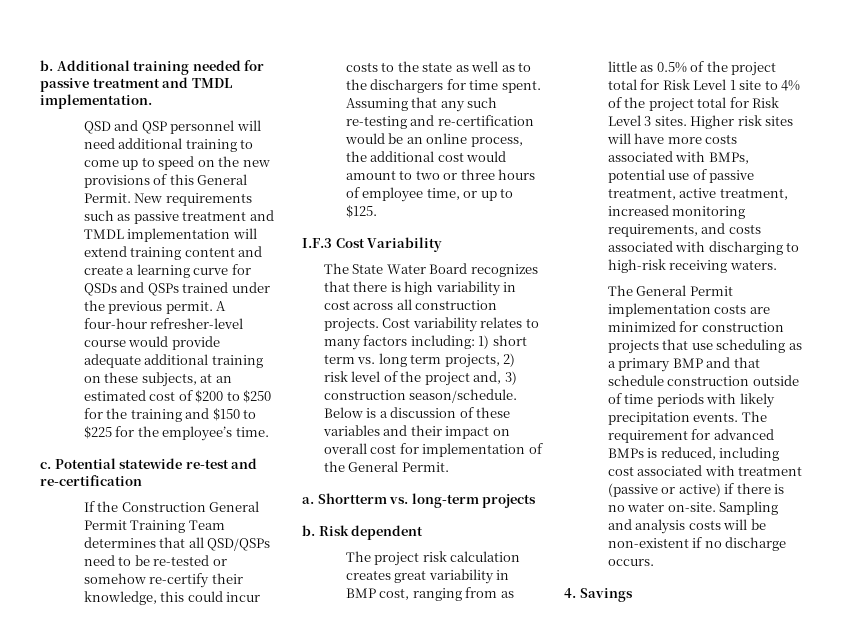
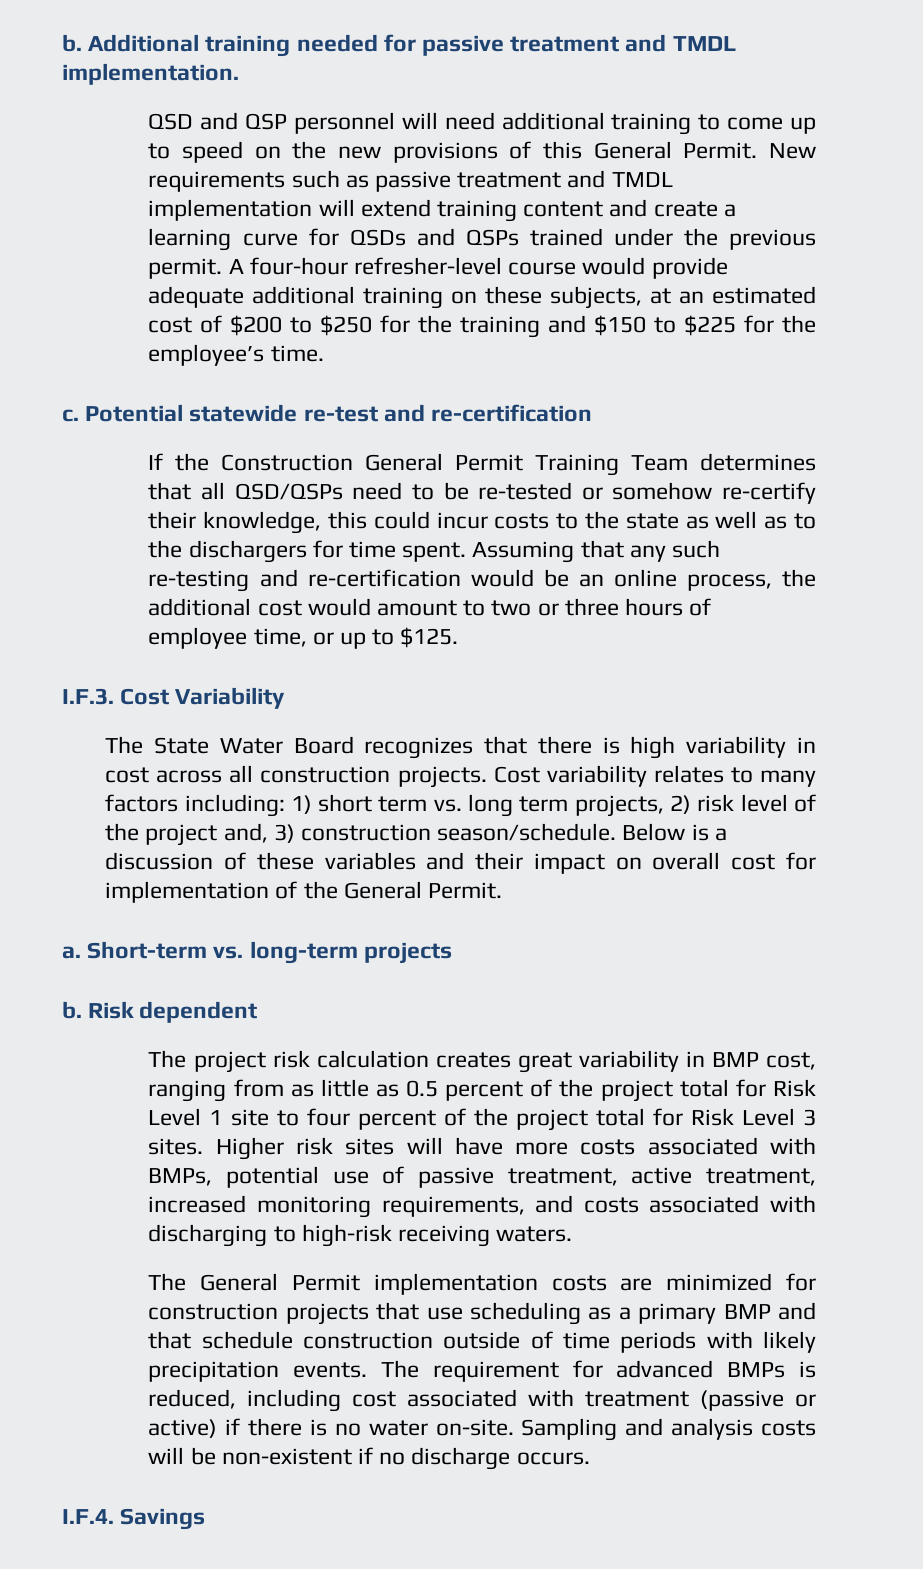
- I.F.3 Cost Variability
+ I.F.3. Cost Variability
- Shortterm vs. long-term projects
+ Short-term vs. long-term projects
- The project risk calculation creates great variability in BMP cost, ranging from as little as 0.5% of the project total for Risk Level 1 site to 4% of the project total for Risk Level 3 sites.
+ The project risk calculation creates great variability in BMP cost, ranging from as little as 0.5 percent of the project total for Risk Level 1 site to four percent of the project total for Risk Level 3 sites.
- 4. Savings
+ I.F.4. Savings

